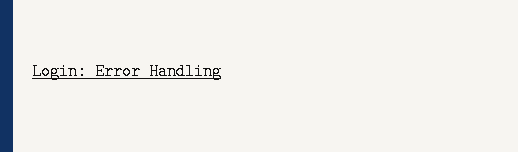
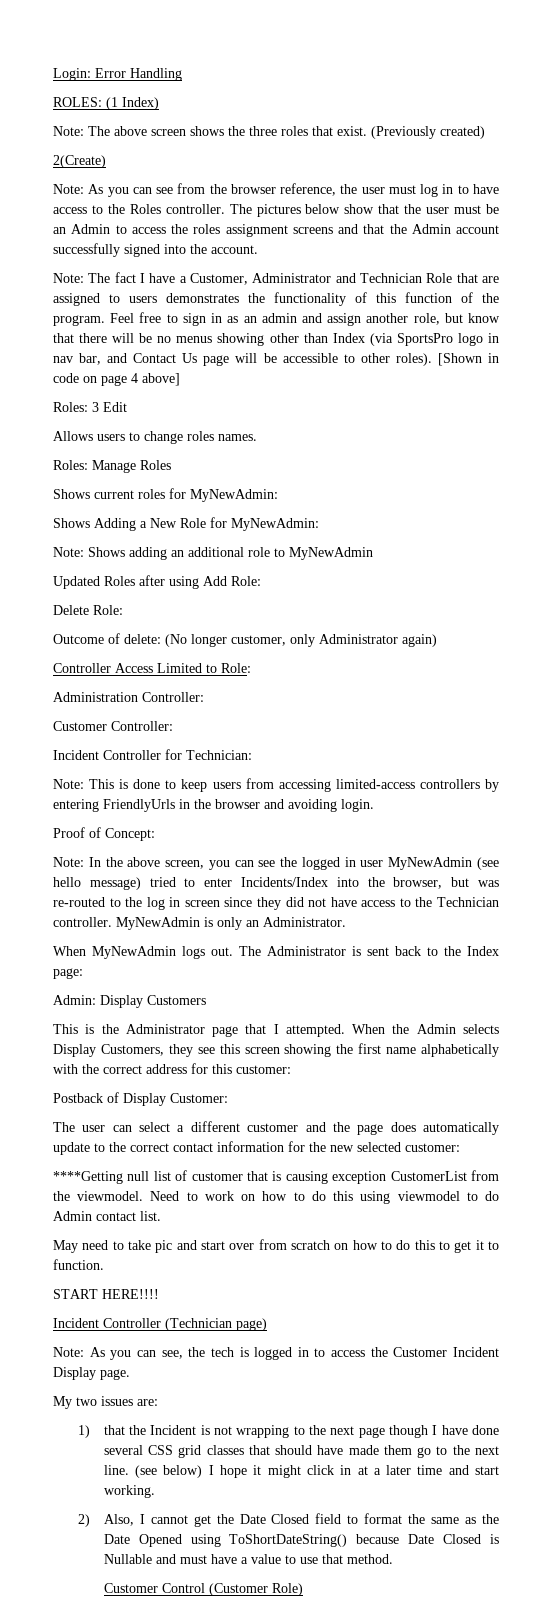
+ ROLES: (1 Index)
+ Note: The above screen shows the three roles that exist. (Previously created)
+ 2(Create)
+ Note: As you can see from the browser reference, the user must log in to have access to the Roles controller. The pictures below show that the user must be an Admin to access the roles assignment screens and that the Admin account successfully signed into the account.
+ Note: The fact I have a Customer, Administrator and Technician Role that are assigned to users demonstrates the functionality of this function of the program. Feel free to sign in as an admin and assign another role, but know that there will be no menus showing other than Index (via SportsPro logo in nav bar, and Contact Us page will be accessible to other roles). [Shown in code on page 4 above]
+ Roles: 3 Edit
+ Allows users to change roles names.
+ Roles: Manage Roles
+ Shows current roles for MyNewAdmin:
+ Shows Adding a New Role for MyNewAdmin:
+ Note: Shows adding an additional role to MyNewAdmin
+ Updated Roles after using Add Role:
+ Delete Role:
+ Outcome of delete: (No longer customer, only Administrator again)
+ Controller Access Limited to Role:
+ Administration Controller:
+ Customer Controller:
+ Incident Controller for Technician:
+ Note: This is done to keep users from accessing limited-access controllers by entering FriendlyUrls in the browser and avoiding login.
+ Proof of Concept:
+ Note: In the above screen, you can see the logged in user MyNewAdmin (see hello message) tried to enter Incidents/Index into the browser, but was re-routed to the log in screen since they did not have access to the Technician controller. MyNewAdmin is only an Administrator.
+ When MyNewAdmin logs out. The Administrator is sent back to the Index page:
+ Admin: Display Customers
+ This is the Administrator page that I attempted. When the Admin selects Display Customers, they see this screen showing the first name alphabetically with the correct address for this customer:
+ Postback of Display Customer:
+ The user can select a different customer and the page does automatically update to the correct contact information for the new selected customer:
+ ****Getting null list of customer that is causing exception CustomerList from the viewmodel. Need to work on how to do this using viewmodel to do Admin contact list.
+ May need to take pic and start over from scratch on how to do this to get it to function.
+ START HERE!!!!
+ Incident Controller (Technician page)
+ Note: As you can see, the tech is logged in to access the Customer Incident Display page.
+ My two issues are:
+ 1) that the Incident is not wrapping to the next page though I have done several CSS grid classes that should have made them go to the next line. (see below) I hope it might click in at a later time and start working.
+ 2) Also, I cannot get the Date Closed field to format the same as the Date Opened using ToShortDateString() because Date Closed is Nullable and must have a value to use that method.
+ Customer Control (Customer Role)

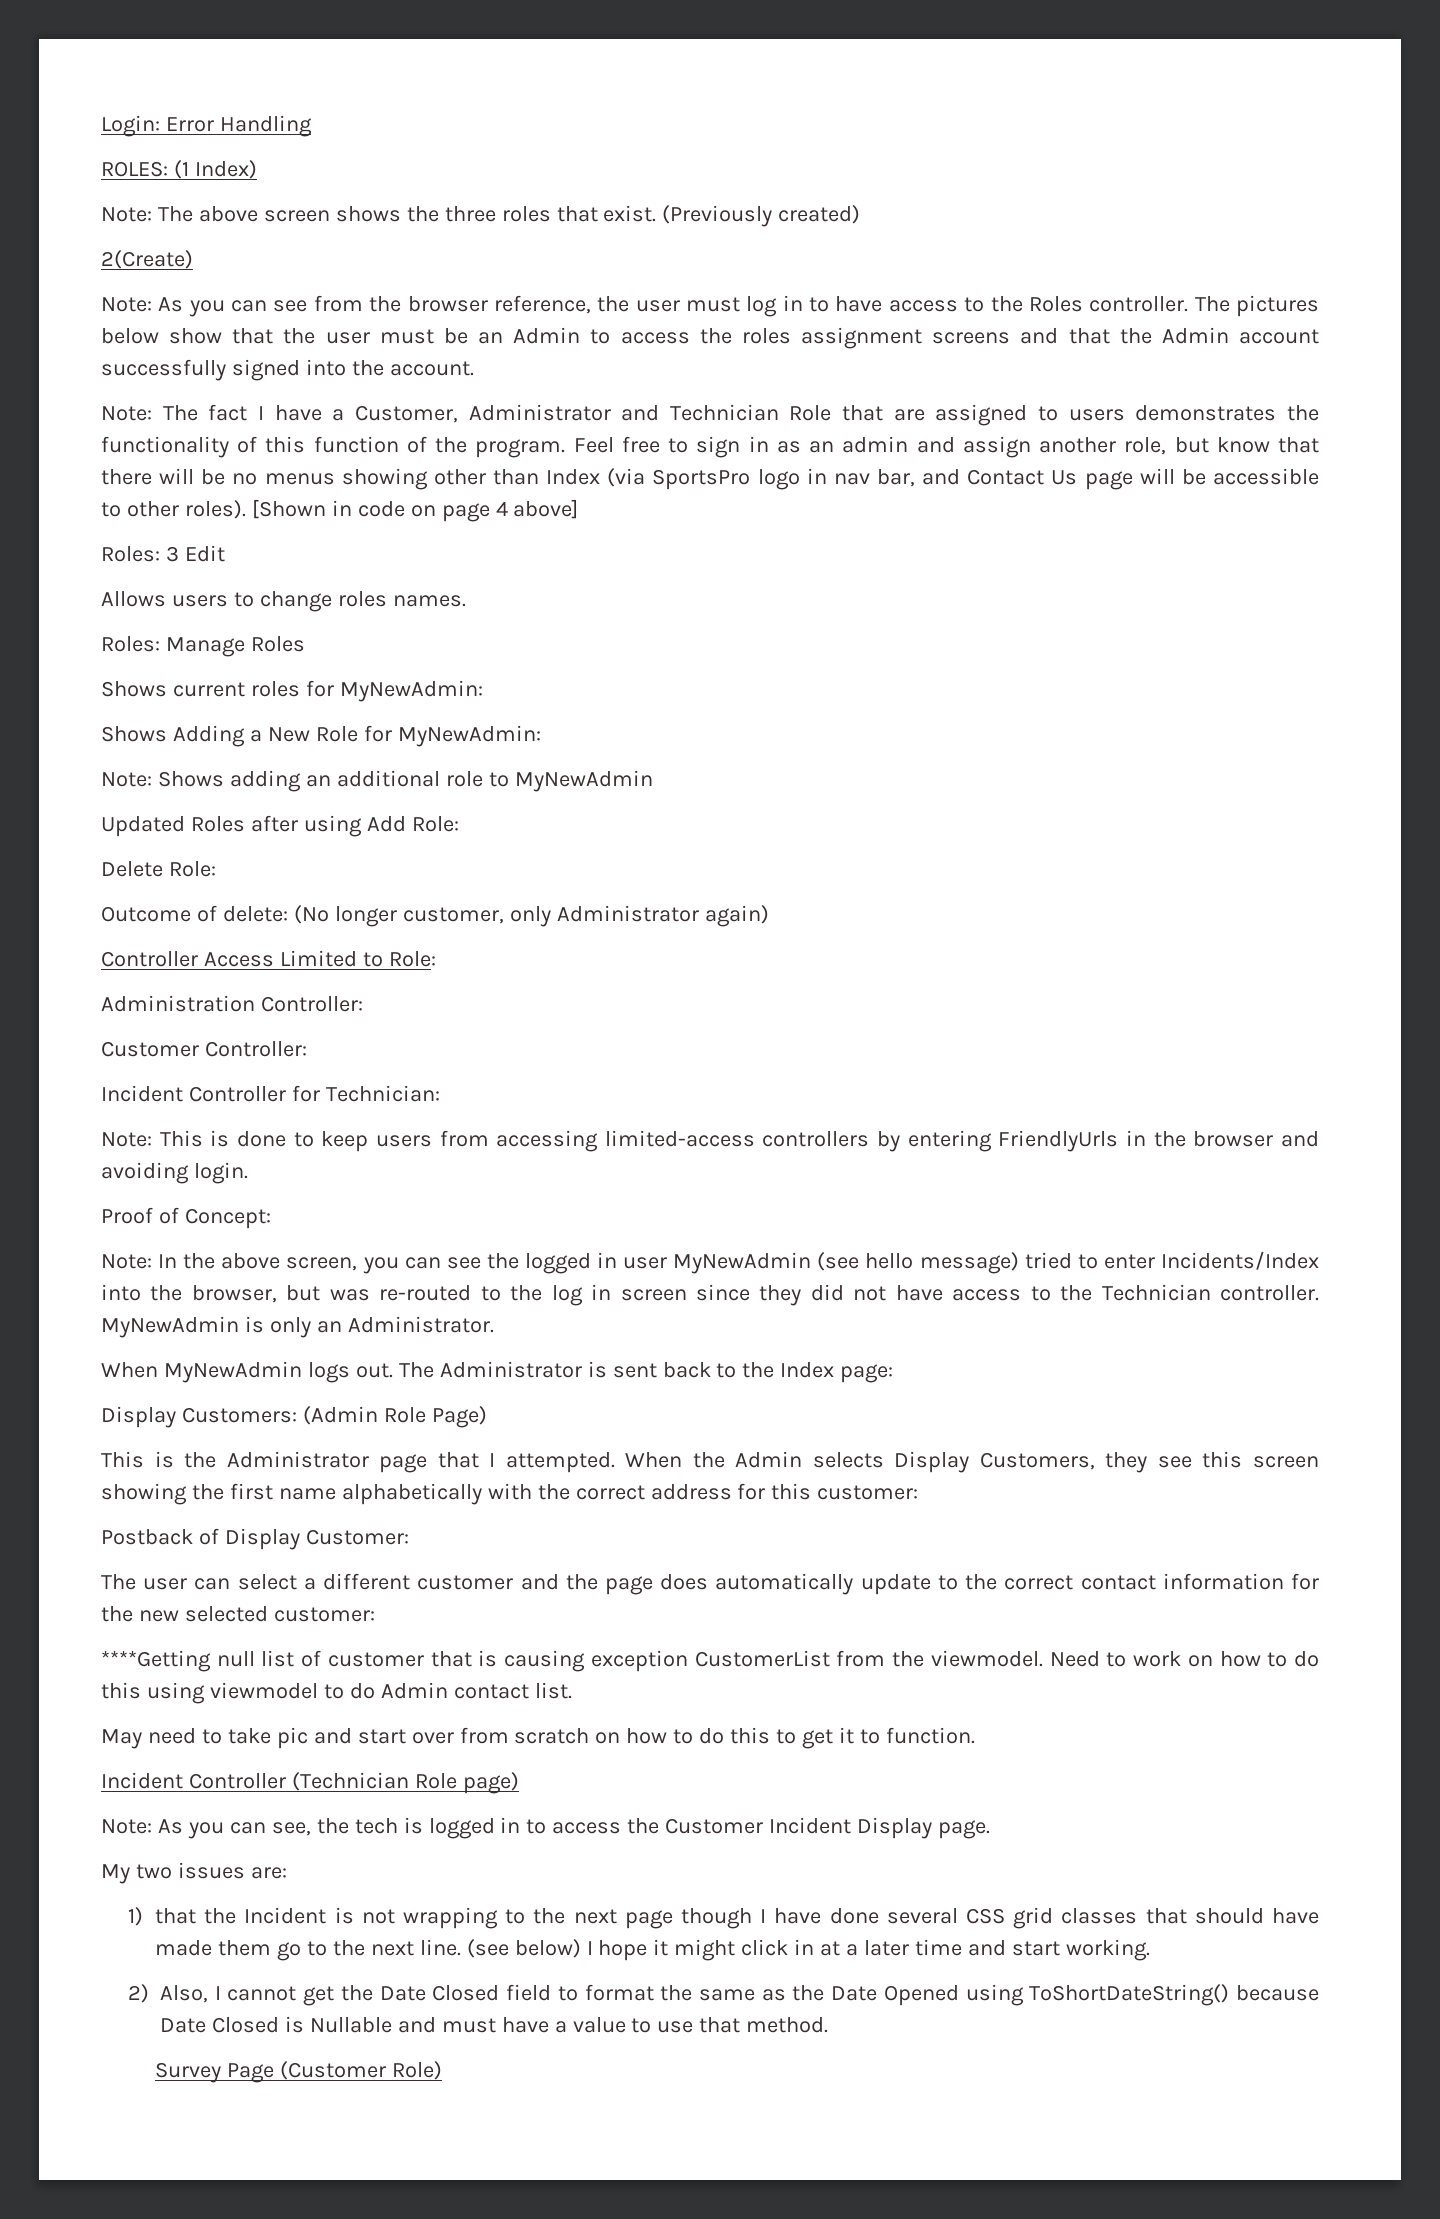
- Admin: Display Customers
+ Display Customers: (Admin Role Page)
- START HERE!!!!
- Incident Controller (Technician page)
+ Incident Controller (Technician Role page)
- Customer Control (Customer Role)
+ Survey Page (Customer Role)

